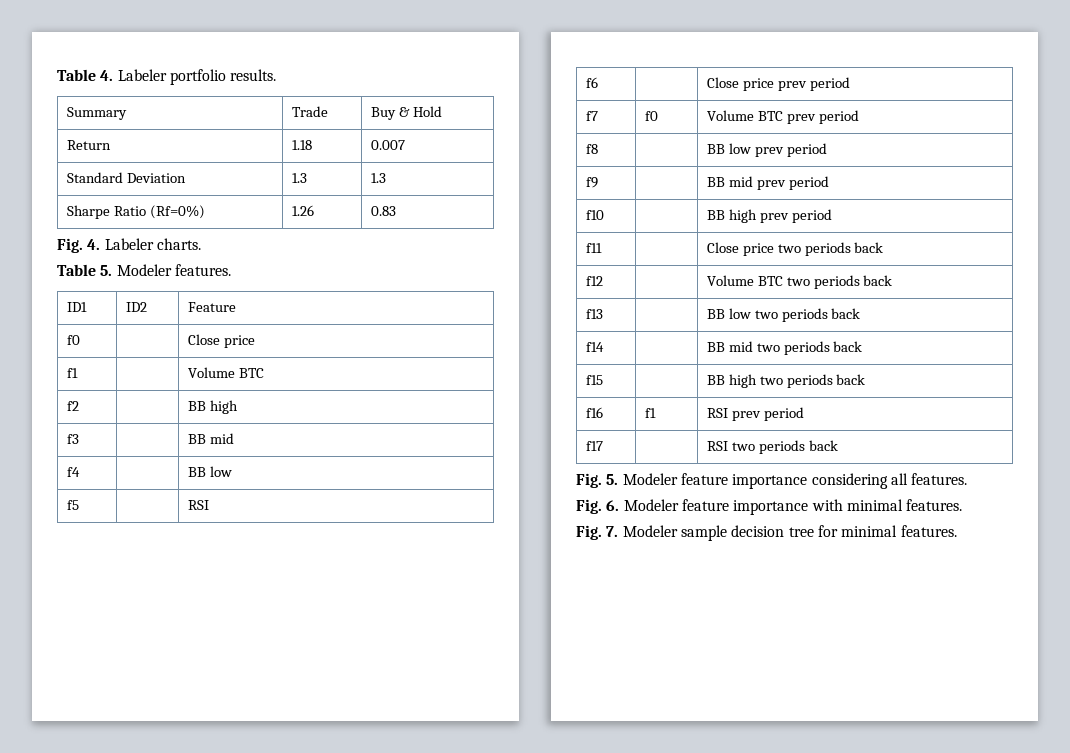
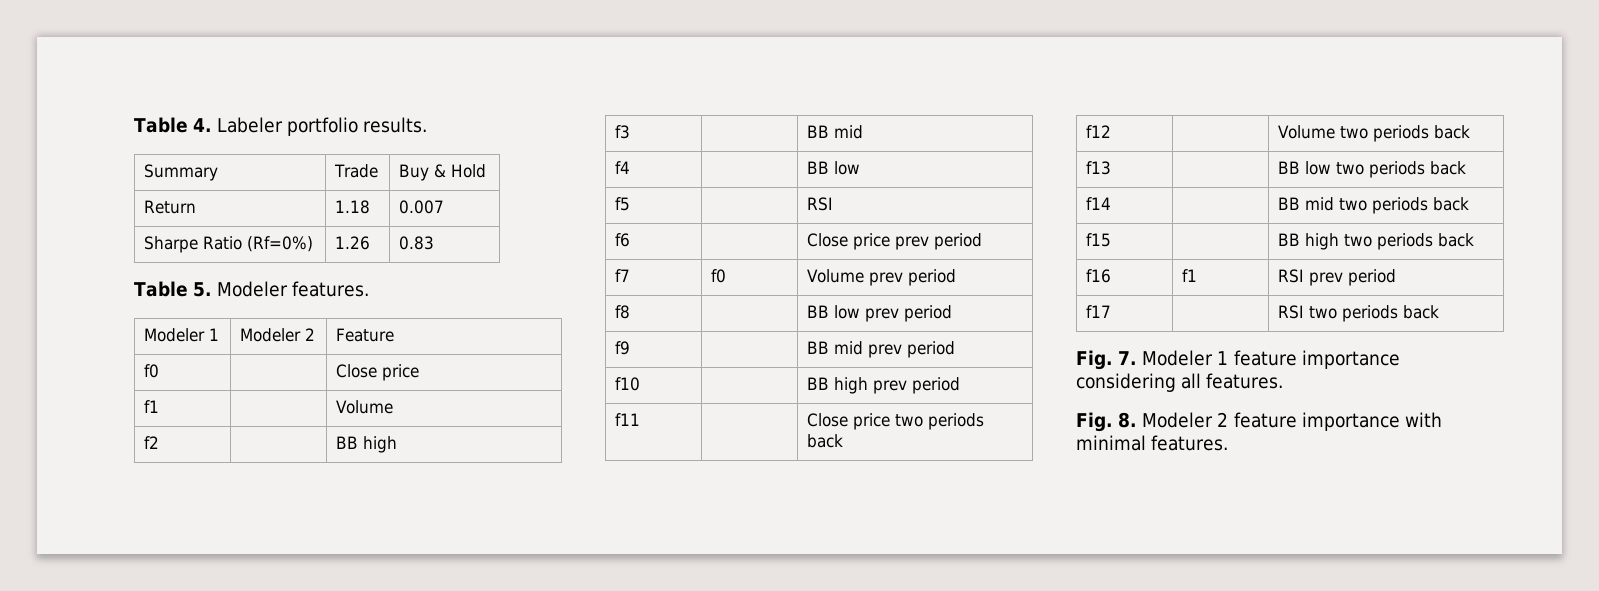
- Standard Deviation | 1.3 | 1.3
- Fig. 4. Labeler charts.
- ID1 | ID2 | Feature
+ Modeler 1 | Modeler 2 | Feature
- f1 | | Volume BTC
+ f1 | | Volume
- f7 | f0 | Volume BTC prev period
+ f7 | f0 | Volume prev period
- f12 | | Volume BTC two periods back
+ f12 | | Volume two periods back
- Fig. 5. Modeler feature importance considering all features.
+ Fig. 7. Modeler 1 feature importance considering all features.
- Fig. 6. Modeler feature importance with minimal features.
+ Fig. 8. Modeler 2 feature importance with minimal features.
- Fig. 7. Modeler sample decision tree for minimal features.

